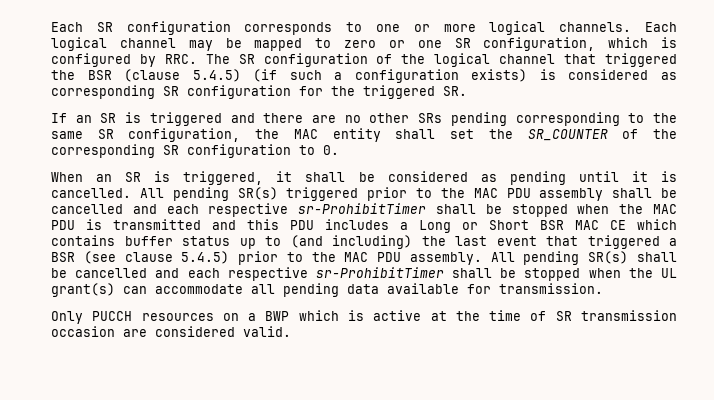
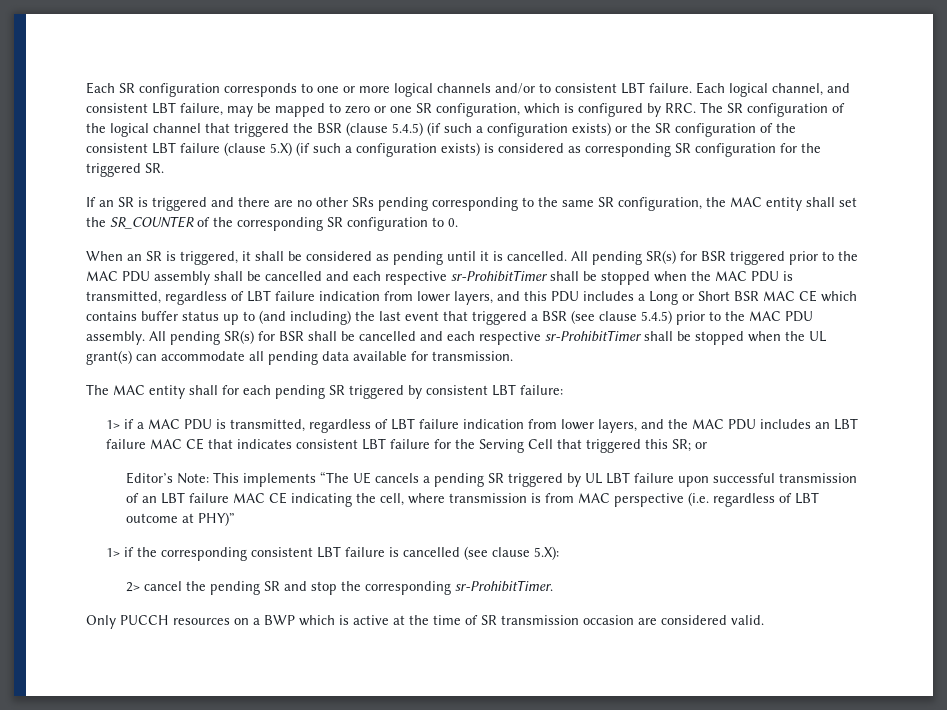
- Each SR configuration corresponds to one or more logical channels. Each logical channel may be mapped to zero or one SR configuration, which is configured by RRC. The SR configuration of the logical channel that triggered the BSR (clause 5.4.5) (if such a configuration exists) is considered as corresponding SR configuration for the triggered SR.
+ Each SR configuration corresponds to one or more logical channels and/or to consistent LBT failure. Each logical channel, and consistent LBT failure, may be mapped to zero or one SR configuration, which is configured by RRC. The SR configuration of the logical channel that triggered the BSR (clause 5.4.5) (if such a configuration exists) or the SR configuration of the consistent LBT failure (clause 5.X) (if such a configuration exists) is considered as corresponding SR configuration for the triggered SR.
- All pending SR(s) triggered prior to the MAC PDU assembly shall be cancelled and each respective sr-ProhibitTimer shall be stopped when the MAC PDU is transmitted and this PDU includes a Long or Short BSR MAC CE which contains buffer status up to (and including) the last event that triggered a BSR (see clause 5.4.5) prior to the MAC PDU assembly.
+ All pending SR(s) for BSR triggered prior to the MAC PDU assembly shall be cancelled and each respective sr-ProhibitTimer shall be stopped when the MAC PDU is transmitted, regardless of LBT failure indication from lower layers, and this PDU includes a Long or Short BSR MAC CE which contains buffer status up to (and including) the last event that triggered a BSR (see clause 5.4.5) prior to the MAC PDU assembly.
- All pending SR(s) shall be cancelled and each respective sr-ProhibitTimer shall be stopped when the UL grant(s) can accommodate all pending data available for transmission.
+ All pending SR(s) for BSR shall be cancelled and each respective sr-ProhibitTimer shall be stopped when the UL grant(s) can accommodate all pending data available for transmission.
+ The MAC entity shall for each pending SR triggered by consistent LBT failure:
+ 1> if a MAC PDU is transmitted, regardless of LBT failure indication from lower layers, and the MAC PDU includes an LBT failure MAC CE that indicates consistent LBT failure for the Serving Cell that triggered this SR; or
+ Editor’s Note: This implements “The UE cancels a pending SR triggered by UL LBT failure upon successful transmission of an LBT failure MAC CE indicating the cell, where transmission is from MAC perspective (i.e. regardless of LBT outcome at PHY)”
+ 1> if the corresponding consistent LBT failure is cancelled (see clause 5.X):
+ 2> cancel the pending SR and stop the corresponding sr-ProhibitTimer.

